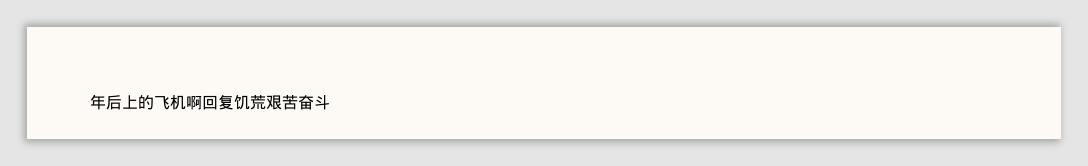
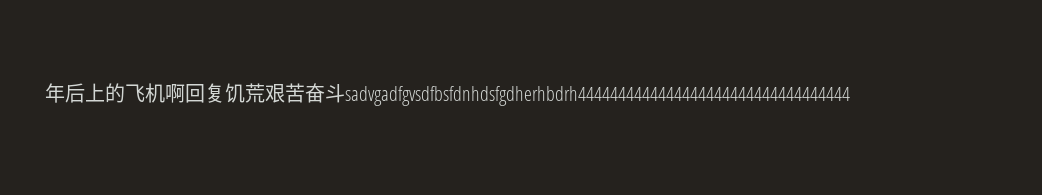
- 年后上的飞机啊回复饥荒艰苦奋斗
+ 年后上的飞机啊回复饥荒艰苦奋斗sadvgadfgvsdfbsfdnhdsfgdherhbdrh4444444444444444444444444444444444

